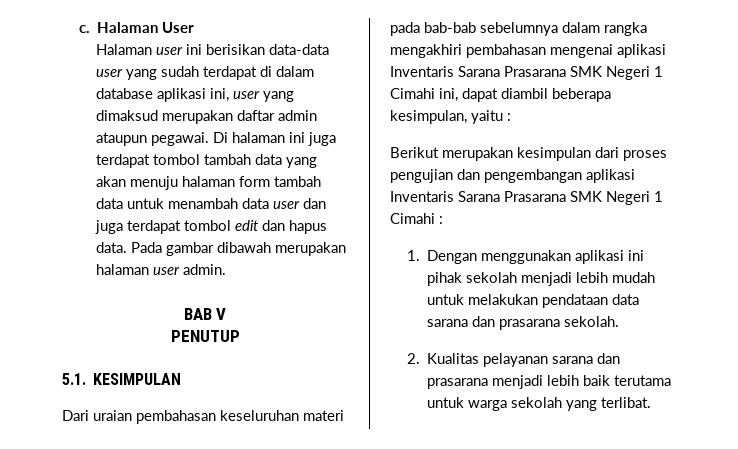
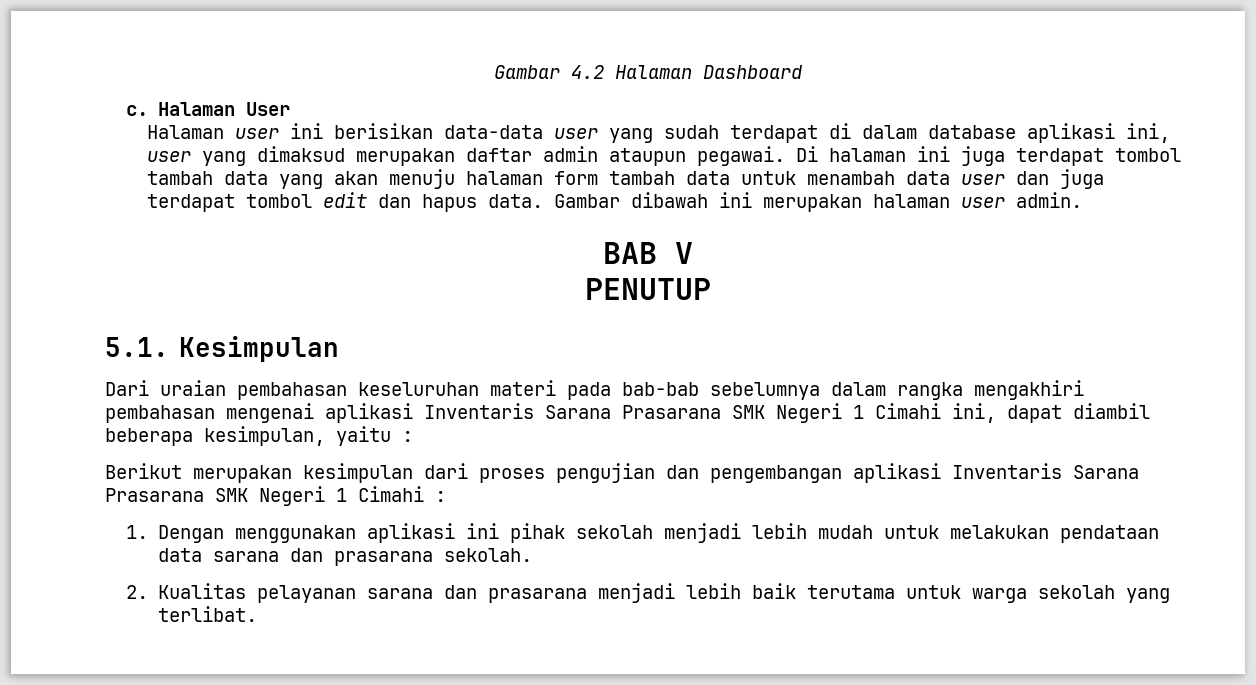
+ Gambar 4.2 Halaman Dashboard
- Pada gambar dibawah merupakan halaman user admin.
+ Gambar dibawah ini merupakan halaman user admin.
- 5.1. KESIMPULAN
+ 5.1. Kesimpulan

